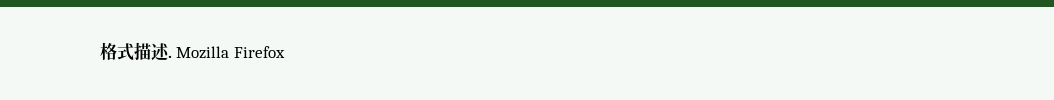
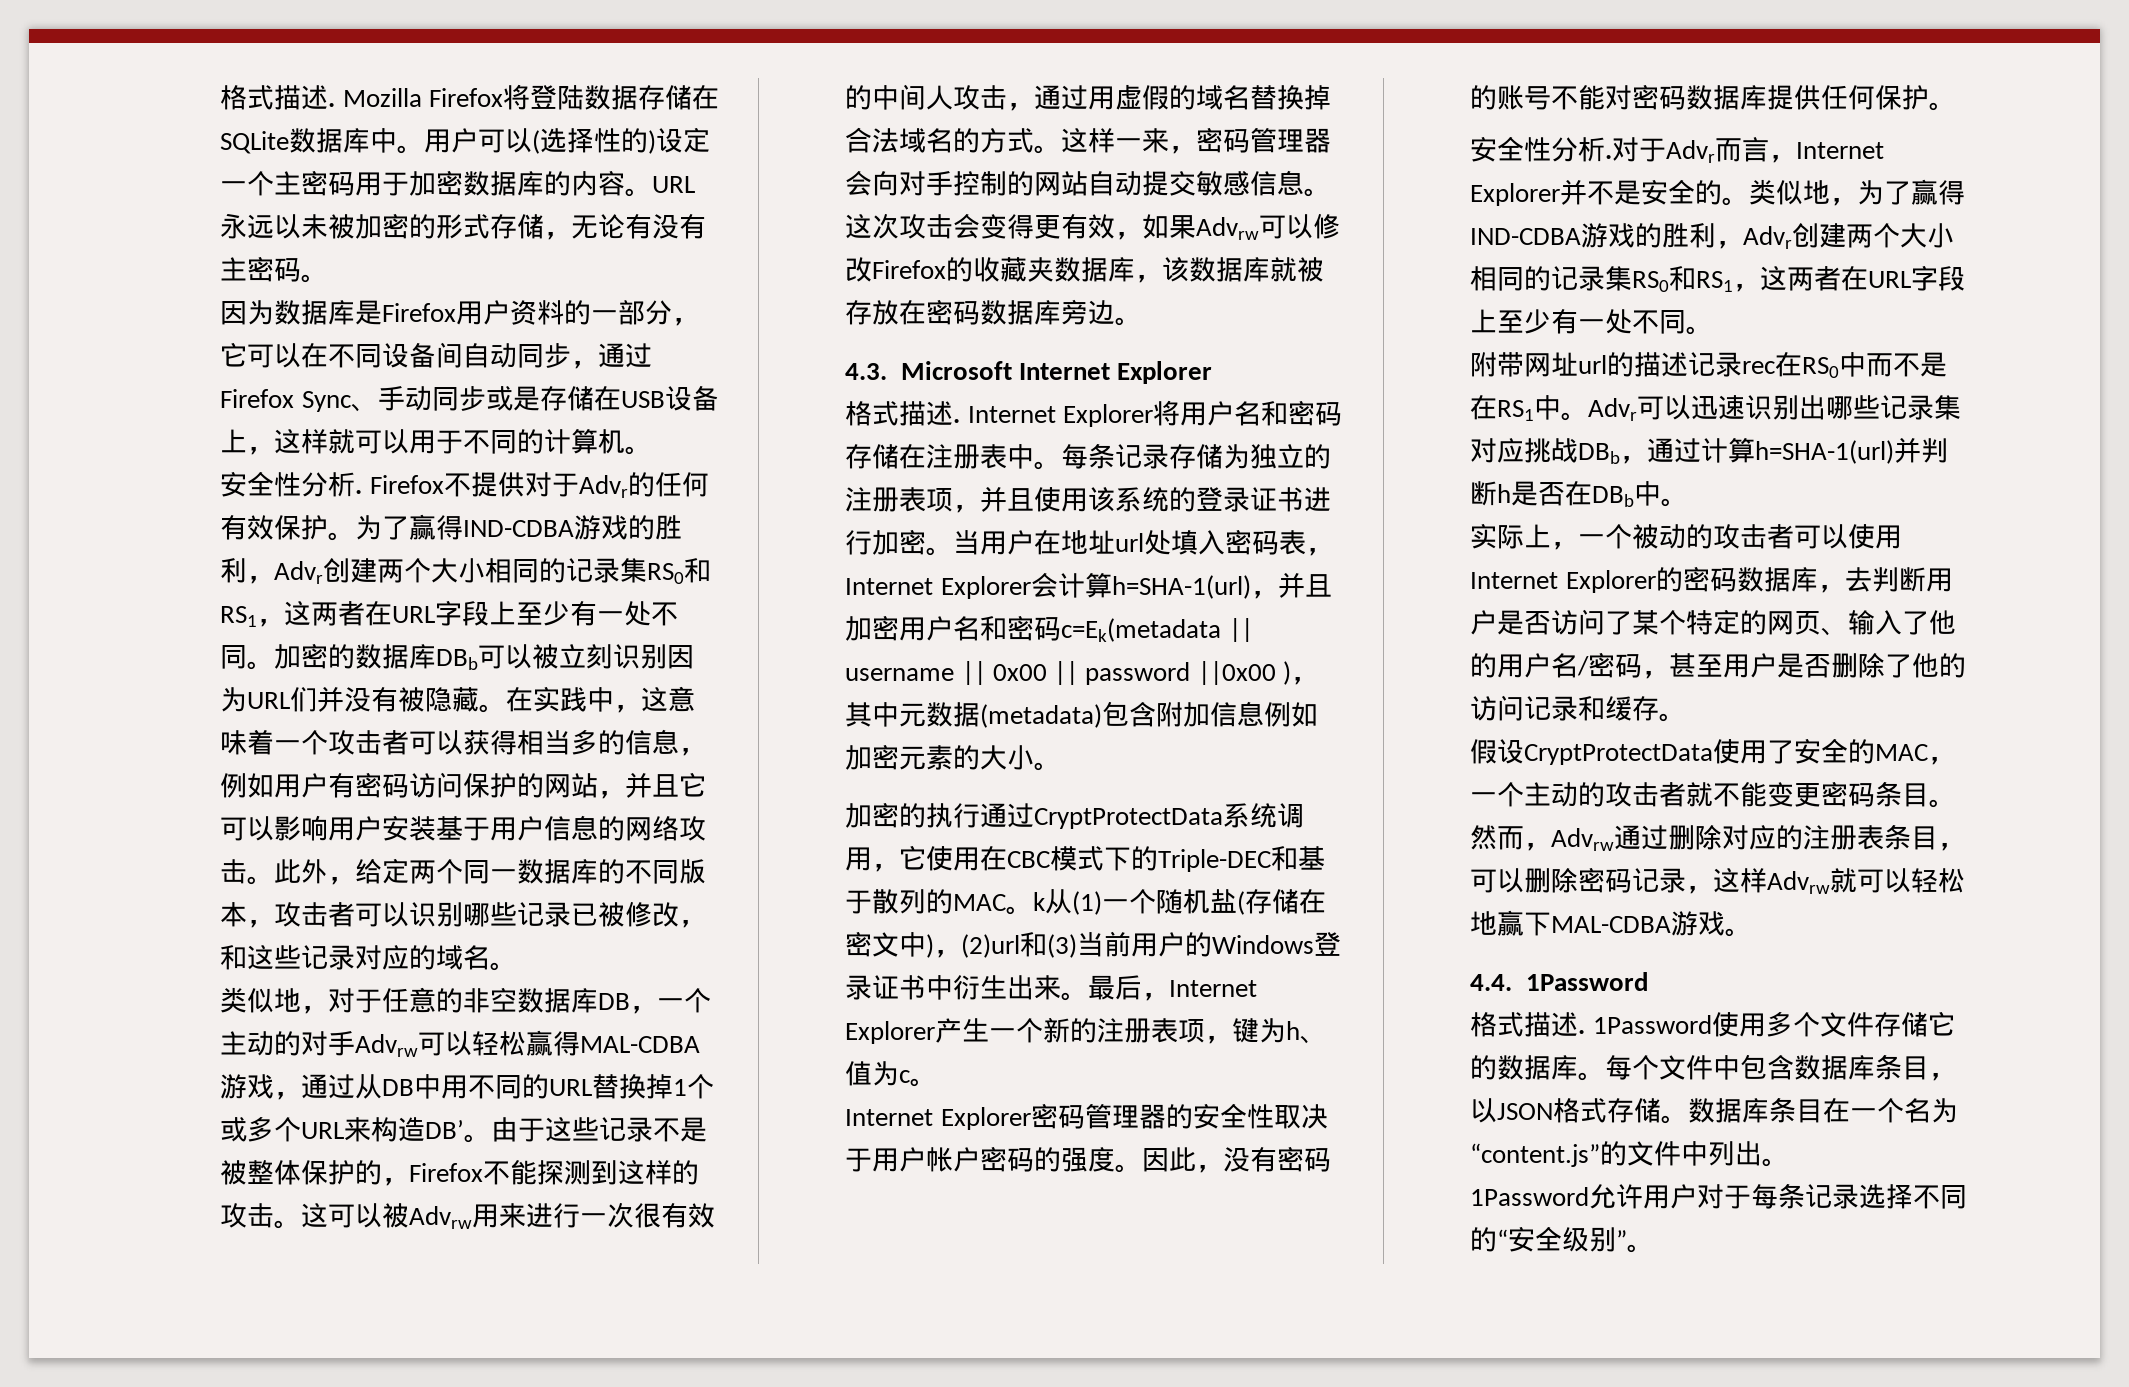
- Mozilla Firefox
+ Mozilla Firefox将登陆数据存储在SQLite数据库中。用户可以(选择性的)设定一个主密码用于加密数据库的内容。URL永远以未被加密的形式存储，无论有没有主密码。
+ 因为数据库是Firefox用户资料的一部分，它可以在不同设备间自动同步，通过Firefox Sync、手动同步或是存储在USB设备上，这样就可以用于不同的计算机。
+ 安全性分析. Firefox不提供对于Advr的任何有效保护。为了赢得IND-CDBA游戏的胜利，Advr创建两个大小相同的记录集RS0和RS1，这两者在URL字段上至少有一处不同。加密的数据库DBb可以被立刻识别因为URL们并没有被隐藏。在实践中，这意味着一个攻击者可以获得相当多的信息，例如用户有密码访问保护的网站，并且它可以影响用户安装基于用户信息的网络攻击。此外，给定两个同一数据库的不同版本，攻击者可以识别哪些记录已被修改，和这些记录对应的域名。
+ 类似地，对于任意的非空数据库DB，一个主动的对手Advrw可以轻松赢得MAL-CDBA游戏，通过从DB中用不同的URL替换掉1个或多个URL来构造DB’。由于这些记录不是被整体保护的，Firefox不能探测到这样的攻击。这可以被Advrw用来进行一次很有效的中间人攻击，通过用虚假的域名替换掉合法域名的方式。这样一来，密码管理器会向对手控制的网站自动提交敏感信息。这次攻击会变得更有效，如果Advrw可以修改Firefox的收藏夹数据库，该数据库就被存放在密码数据库旁边。
+ 4.3. Microsoft Internet Explorer
+ 格式描述. Internet Explorer将用户名和密码存储在注册表中。每条记录存储为独立的注册表项，并且使用该系统的登录证书进行加密。当用户在地址url处填入密码表，Internet Explorer会计算h=SHA-1(url)，并且加密用户名和密码c=Ek(metadata || username || 0x00 || password ||0x00 )，其中元数据(metadata)包含附加信息例如加密元素的大小。
+ 加密的执行通过CryptProtectData系统调用，它使用在CBC模式下的Triple-DEC和基于散列的MAC。k从(1)一个随机盐(存储在密文中)，(2)url和(3)当前用户的Windows登录证书中衍生出来。最后，Internet Explorer产生一个新的注册表项，键为h、值为c。
+ Internet Explorer密码管理器的安全性取决于用户帐户密码的强度。因此，没有密码的账号不能对密码数据库提供任何保护。
+ 安全性分析.对于Advr而言，Internet Explorer并不是安全的。类似地，为了赢得IND-CDBA游戏的胜利，Advr创建两个大小相同的记录集RS0和RS1，这两者在URL字段上至少有一处不同。
+ 附带网址url的描述记录rec在RS0中而不是在RS1中。Advr可以迅速识别出哪些记录集对应挑战DBb，通过计算h=SHA-1(url)并判断h是否在DBb中。
+ 实际上，一个被动的攻击者可以使用Internet Explorer的密码数据库，去判断用户是否访问了某个特定的网页、输入了他的用户名/密码，甚至用户是否删除了他的访问记录和缓存。
+ 假设CryptProtectData使用了安全的MAC，一个主动的攻击者就不能变更密码条目。然而，Advrw通过删除对应的注册表条目，可以删除密码记录，这样Advrw就可以轻松地赢下MAL-CDBA游戏。
+ 4.4. 1Password
+ 格式描述. 1Password使用多个文件存储它的数据库。每个文件中包含数据库条目，以JSON格式存储。数据库条目在一个名为“content.js”的文件中列出。
+ 1Password允许用户对于每条记录选择不同的“安全级别”。

